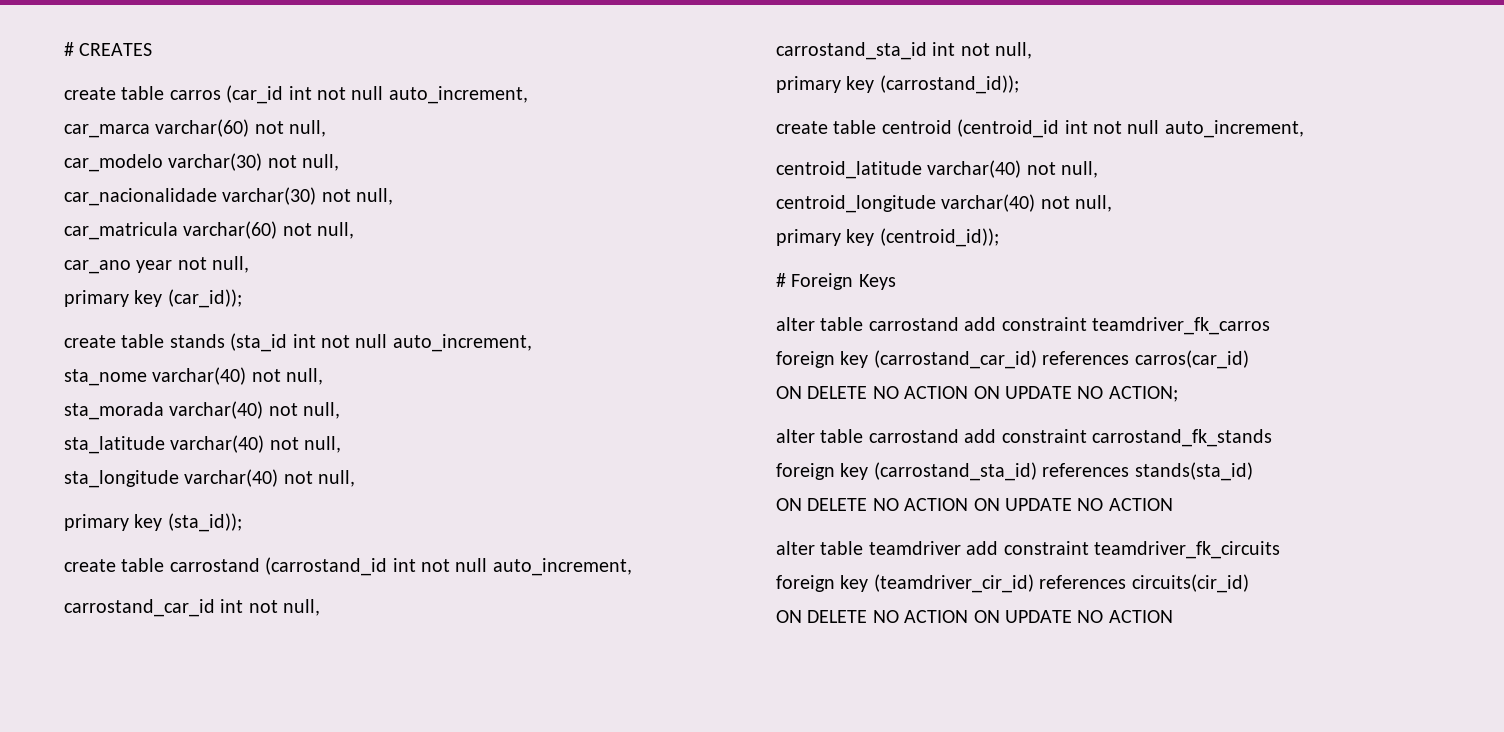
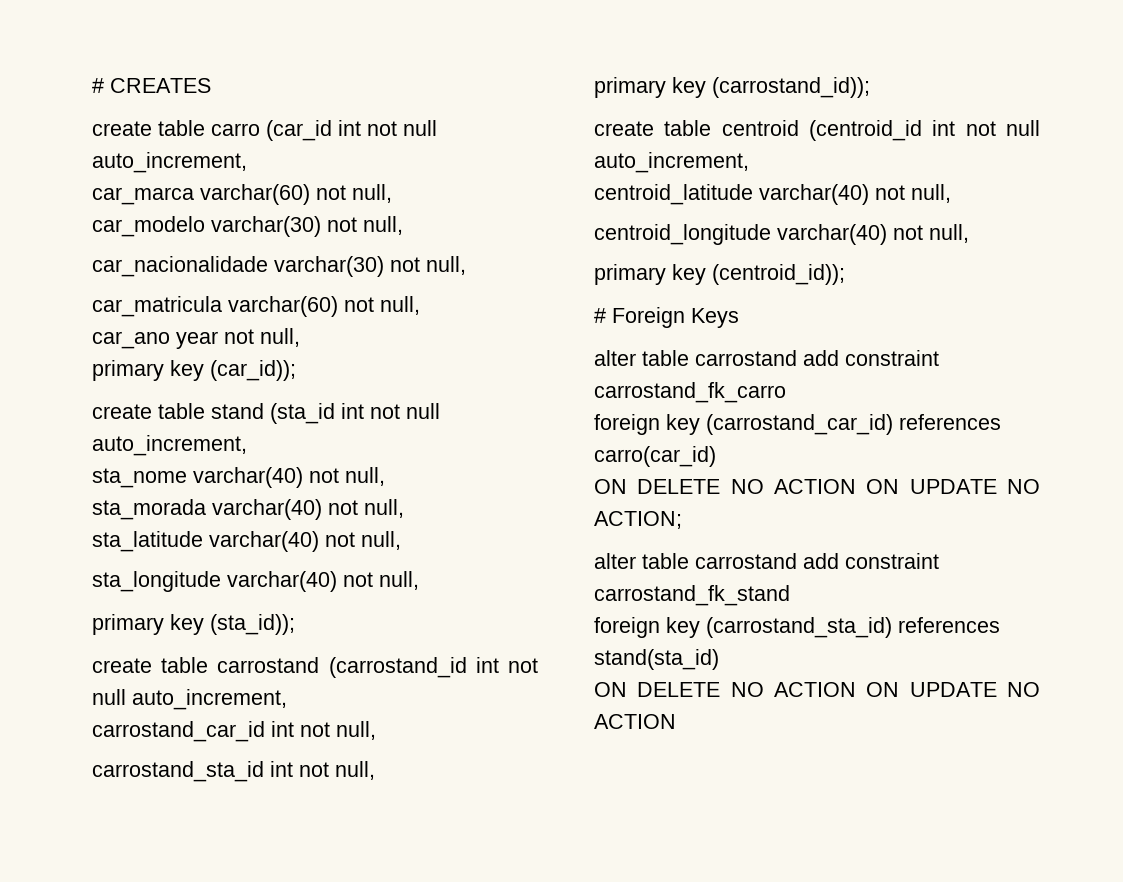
- create table carros (car_id int not null auto_increment,
+ create table carro (car_id int not null auto_increment,
- create table stands (sta_id int not null auto_increment,
+ create table stand (sta_id int not null auto_increment,
- alter table carrostand add constraint teamdriver_fk_carros
+ alter table carrostand add constraint carrostand_fk_carro
- foreign key (carrostand_car_id) references carros(car_id)
+ foreign key (carrostand_car_id) references carro(car_id)
- alter table carrostand add constraint carrostand_fk_stands
+ alter table carrostand add constraint carrostand_fk_stand
- foreign key (carrostand_sta_id) references stands(sta_id)
- ON DELETE NO ACTION ON UPDATE NO ACTION
- alter table teamdriver add constraint teamdriver_fk_circuits
- foreign key (teamdriver_cir_id) references circuits(cir_id)
+ foreign key (carrostand_sta_id) references stand(sta_id)

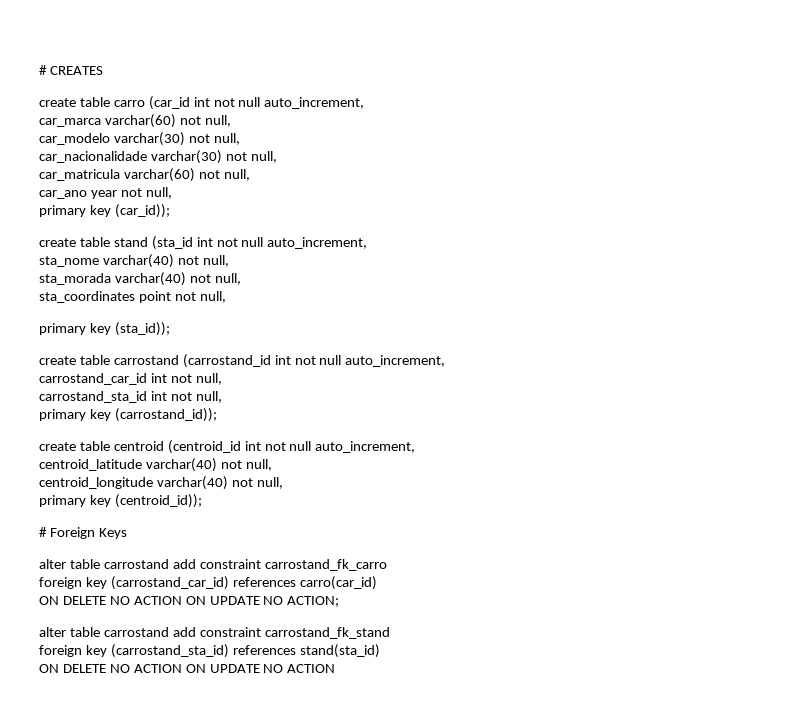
- sta_latitude varchar(40) not null,
- sta_longitude varchar(40) not null,
+ sta_coordinates point not null,

